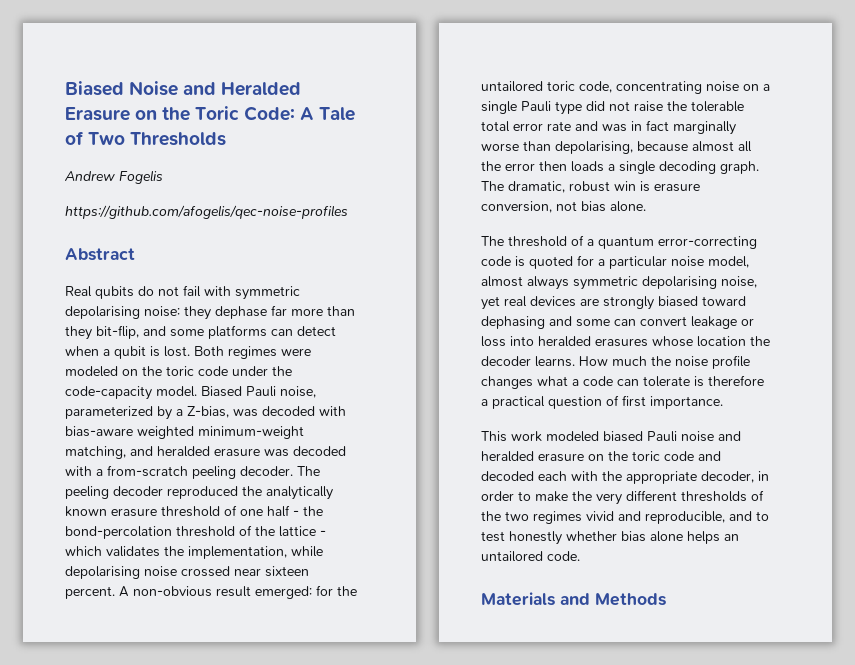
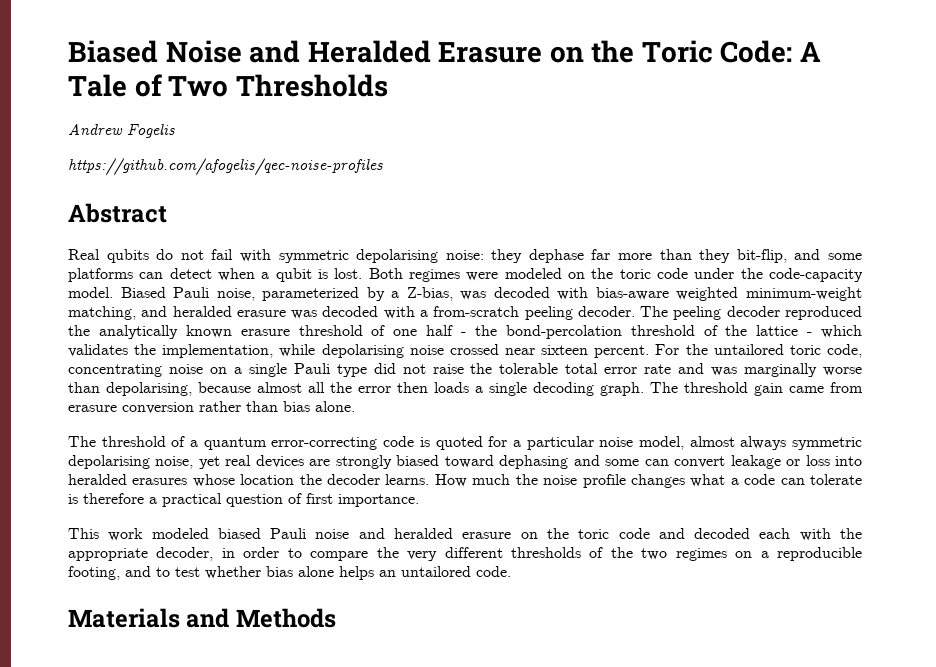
- A non-obvious result emerged: for the untailored toric code, concentrating noise on a single Pauli type did not raise the tolerable total error rate and was in fact marginally worse than depolarising, because almost all the error then loads a single decoding graph.
+ For the untailored toric code, concentrating noise on a single Pauli type did not raise the tolerable total error rate and was marginally worse than depolarising, because almost all the error then loads a single decoding graph.
- The dramatic, robust win is erasure conversion, not bias alone.
+ The threshold gain came from erasure conversion rather than bias alone.
- This work modeled biased Pauli noise and heralded erasure on the toric code and decoded each with the appropriate decoder, in order to make the very different thresholds of the two regimes vivid and reproducible, and to test honestly whether bias alone helps an untailored code.
+ This work modeled biased Pauli noise and heralded erasure on the toric code and decoded each with the appropriate decoder, in order to compare the very different thresholds of the two regimes on a reproducible footing, and to test whether bias alone helps an untailored code.

